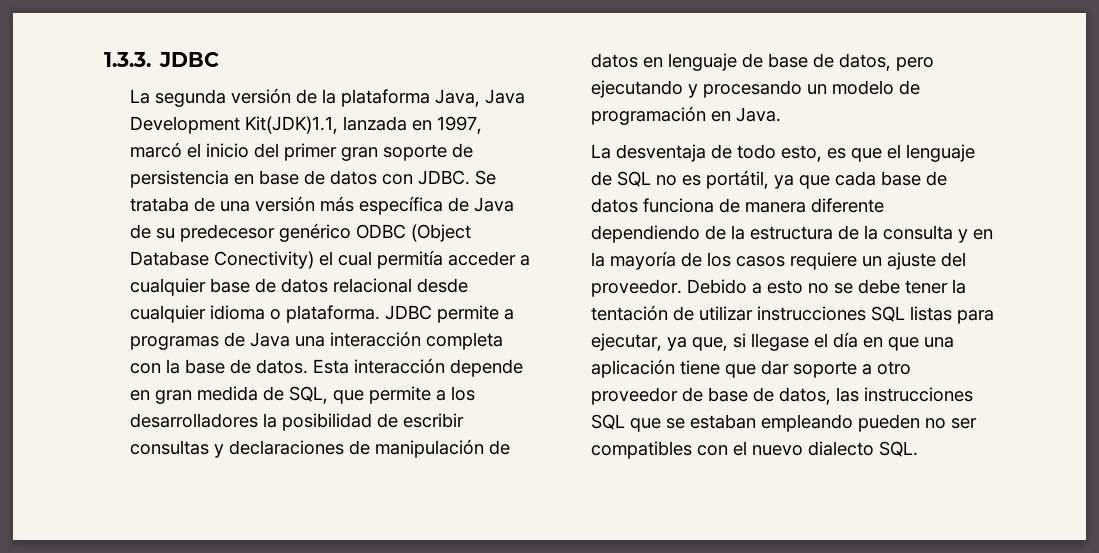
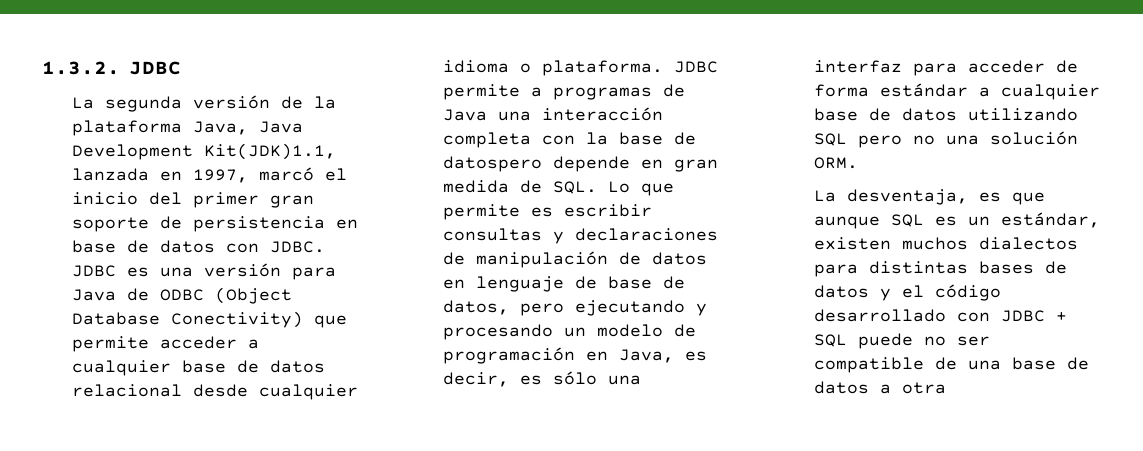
- 1.3.3. JDBC
+ 1.3.2. JDBC
- Se trataba de una versión más específica de Java de su predecesor genérico ODBC (Object Database Conectivity) el cual permitía acceder a cualquier base de datos relacional desde cualquier idioma o plataforma.
+ JDBC es una versión para Java de ODBC (Object Database Conectivity) que permite acceder a cualquier base de datos relacional desde cualquier idioma o plataforma.
- JDBC permite a programas de Java una interacción completa con la base de datos. Esta interacción depende en gran medida de SQL, que permite a los desarrolladores la posibilidad de escribir consultas y declaraciones de manipulación de datos en lenguaje de base de datos, pero ejecutando y procesando un modelo de programación en Java.
- La desventaja de todo esto, es que el lenguaje de SQL no es portátil, ya que cada base de datos funciona de manera diferente dependiendo de la estructura de la consulta y en la mayoría de los casos requiere un ajuste del proveedor. Debido a esto no se debe tener la tentación de utilizar instrucciones SQL listas para ejecutar, ya que, si llegase el día en que una aplicación tiene que dar soporte a otro proveedor de base de datos, las instrucciones SQL que se estaban empleando pueden no ser compatibles con el nuevo dialecto SQL.
+ JDBC permite a programas de Java una interacción completa con la base de datospero depende en gran medida de SQL. Lo que permite es escribir consultas y declaraciones de manipulación de datos en lenguaje de base de datos, pero ejecutando y procesando un modelo de programación en Java, es decir, es sólo una interfaz para acceder de forma estándar a cualquier base de datos utilizando SQL pero no una solución ORM.
+ La desventaja, es que aunque SQL es un estándar, existen muchos dialectos para distintas bases de datos y el código desarrollado con JDBC + SQL puede no ser compatible de una base de datos a otra

